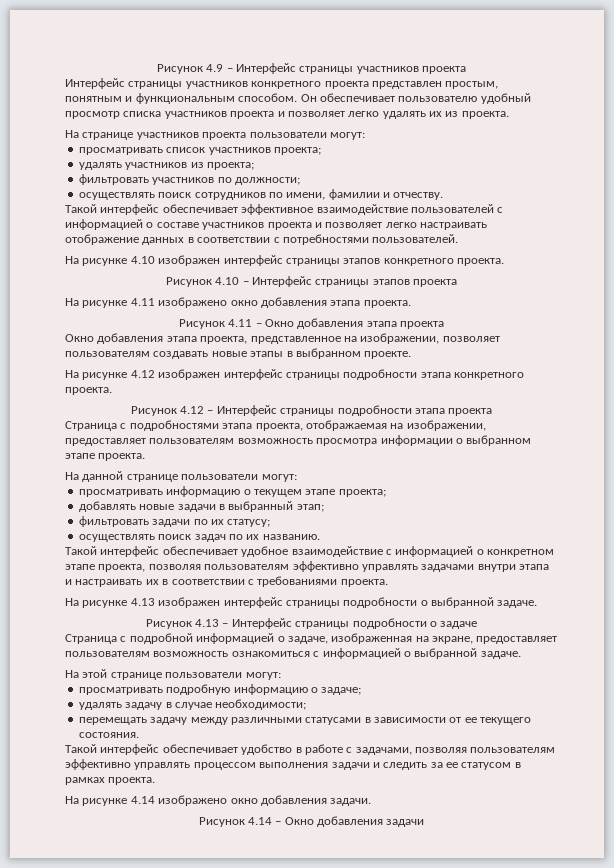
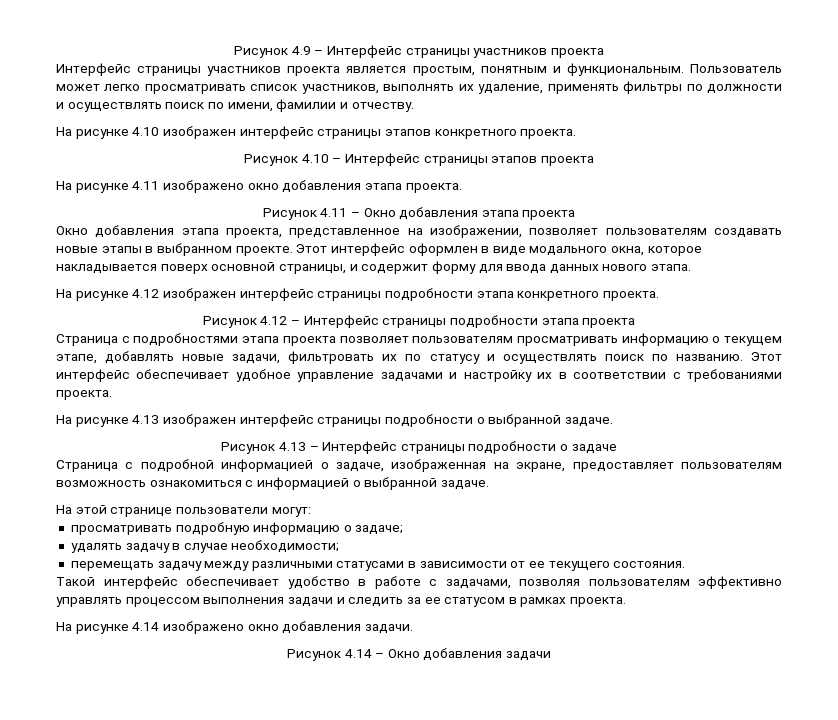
- Интерфейс страницы участников конкретного проекта представлен простым, понятным и функциональным способом. Он обеспечивает пользователю удобный просмотр списка участников проекта и позволяет легко удалять их из проекта.
- На странице участников проекта пользователи могут:
- просматривать список участников проекта;
- удалять участников из проекта;
- фильтровать участников по должности;
- осуществлять поиск сотрудников по имени, фамилии и отчеству.
+ Интерфейс страницы участников проекта является простым, понятным и функциональным. Пользователь может легко просматривать список участников, выполнять их удаление, применять фильтры по должности и осуществлять поиск по имени, фамилии и отчеству.
- Такой интерфейс обеспечивает эффективное взаимодействие пользователей с информацией о составе участников проекта и позволяет легко настраивать отображение данных в соответствии с потребностями пользователей.
+ Этот интерфейс оформлен в виде модального окна, которое накладывается поверх основной страницы, и содержит форму для ввода данных нового этапа.
- Страница с подробностями этапа проекта, отображаемая на изображении, предоставляет пользователям возможность просмотра информации о выбранном этапе проекта.
- На данной странице пользователи могут:
- просматривать информацию о текущем этапе проекта;
- добавлять новые задачи в выбранный этап;
- фильтровать задачи по их статусу;
- осуществлять поиск задач по их названию.
- Такой интерфейс обеспечивает удобное взаимодействие с информацией о конкретном этапе проекта, позволяя пользователям эффективно управлять задачами внутри этапа и настраивать их в соответствии с требованиями проекта.
+ Страница с подробностями этапа проекта позволяет пользователям просматривать информацию о текущем этапе, добавлять новые задачи, фильтровать их по статусу и осуществлять поиск по названию. Этот интерфейс обеспечивает удобное управление задачами и настройку их в соответствии с требованиями проекта.

